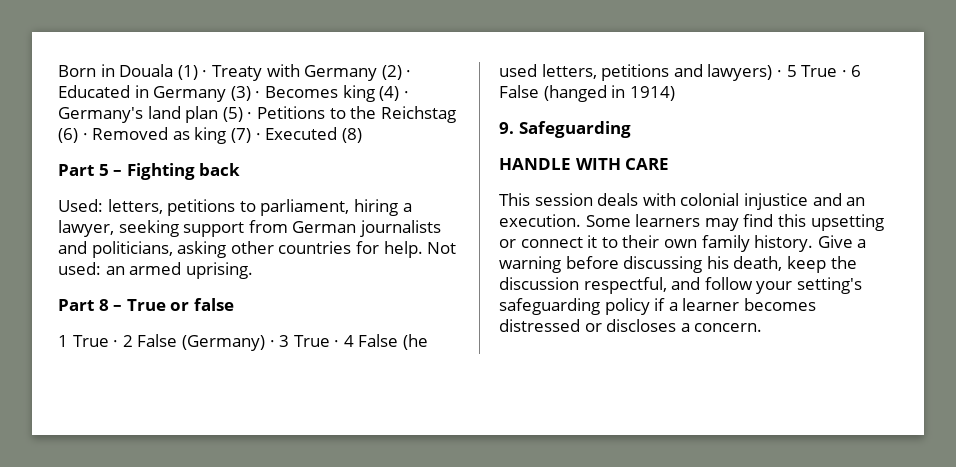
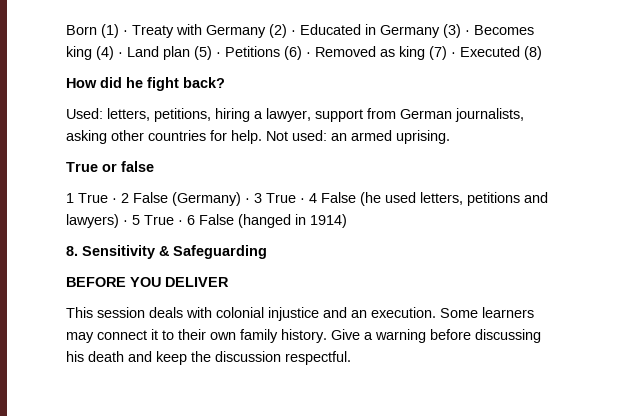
- Born in Douala (1) · Treaty with Germany (2) · Educated in Germany (3) · Becomes king (4) · Germany's land plan (5) · Petitions to the Reichstag (6) · Removed as king (7) · Executed (8)
+ Born (1) · Treaty with Germany (2) · Educated in Germany (3) · Becomes king (4) · Land plan (5) · Petitions (6) · Removed as king (7) · Executed (8)
- Part 5 – Fighting back
+ How did he fight back?
- Used: letters, petitions to parliament, hiring a lawyer, seeking support from German journalists and politicians, asking other countries for help.
+ Used: letters, petitions, hiring a lawyer, support from German journalists, asking other countries for help.
- Part 8 – True or false
+ True or false
- 9. Safeguarding
- HANDLE WITH CARE
+ 8. Sensitivity & Safeguarding
+ BEFORE YOU DELIVER
- Some learners may find this upsetting or connect it to their own family history.
+ Some learners may connect it to their own family history.
- Give a warning before discussing his death, keep the discussion respectful, and follow your setting's safeguarding policy if a learner becomes distressed or discloses a concern.
+ Give a warning before discussing his death and keep the discussion respectful.

